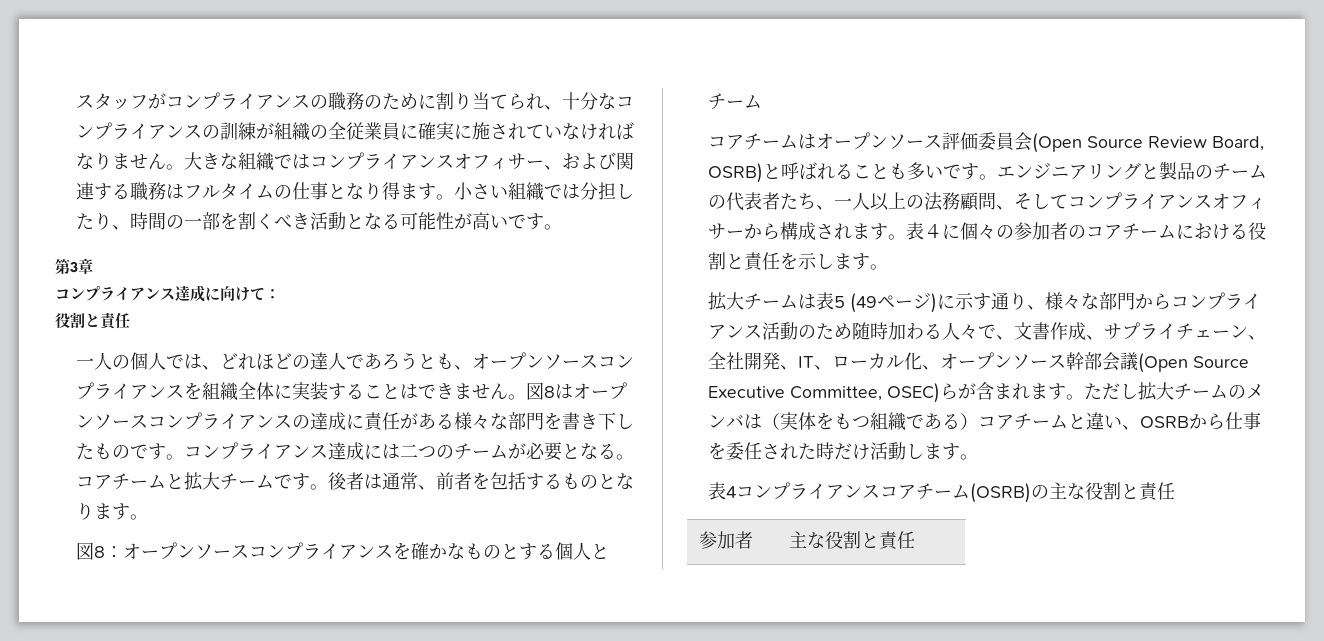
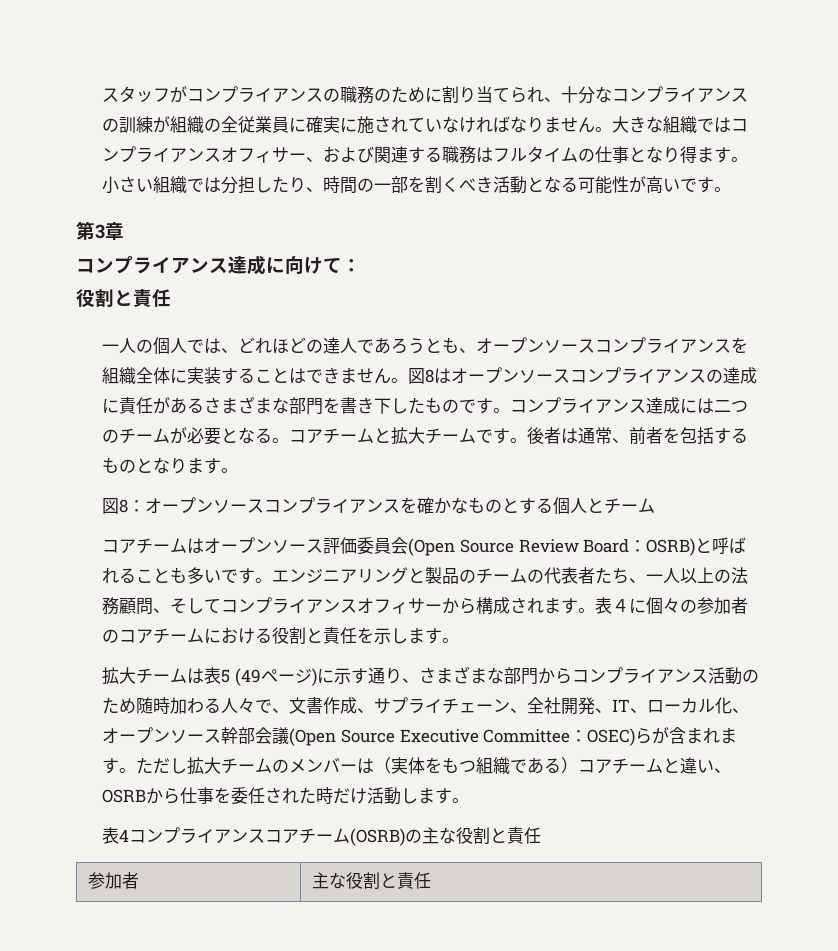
- 図8はオープンソースコンプライアンスの達成に責任がある様々な部門を書き下したものです。
+ 図8はオープンソースコンプライアンスの達成に責任があるさまざまな部門を書き下したものです。
- コアチームはオープンソース評価委員会(Open Source Review Board, OSRB)と呼ばれることも多いです。
+ コアチームはオープンソース評価委員会(Open Source Review Board：OSRB)と呼ばれることも多いです。
- 拡大チームは表5 (49ページ)に示す通り、様々な部門からコンプライアンス活動のため随時加わる人々で、文書作成、サプライチェーン、全社開発、IT、ローカル化、オープンソース幹部会議(Open Source Executive Committee, OSEC)らが含まれます。
+ 拡大チームは表5 (49ページ)に示す通り、さまざまな部門からコンプライアンス活動のため随時加わる人々で、文書作成、サプライチェーン、全社開発、IT、ローカル化、オープンソース幹部会議(Open Source Executive Committee：OSEC)らが含まれます。
- ただし拡大チームのメンバは（実体をもつ組織である）コアチームと違い、OSRBから仕事を委任された時だけ活動します。
+ ただし拡大チームのメンバーは（実体をもつ組織である）コアチームと違い、OSRBから仕事を委任された時だけ活動します。

